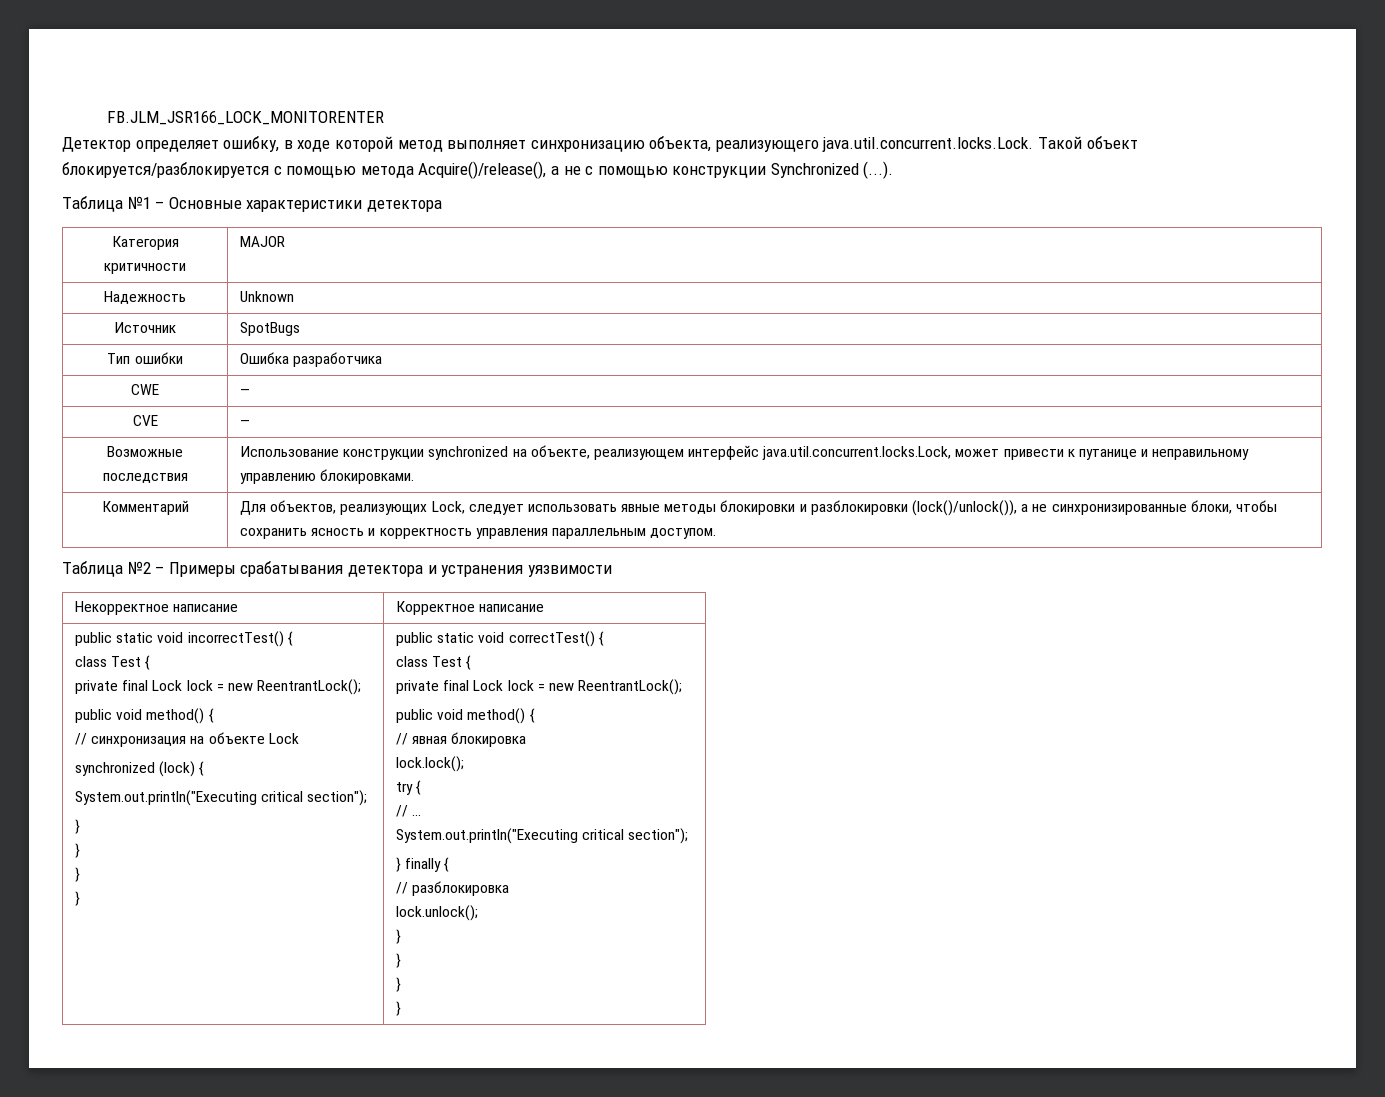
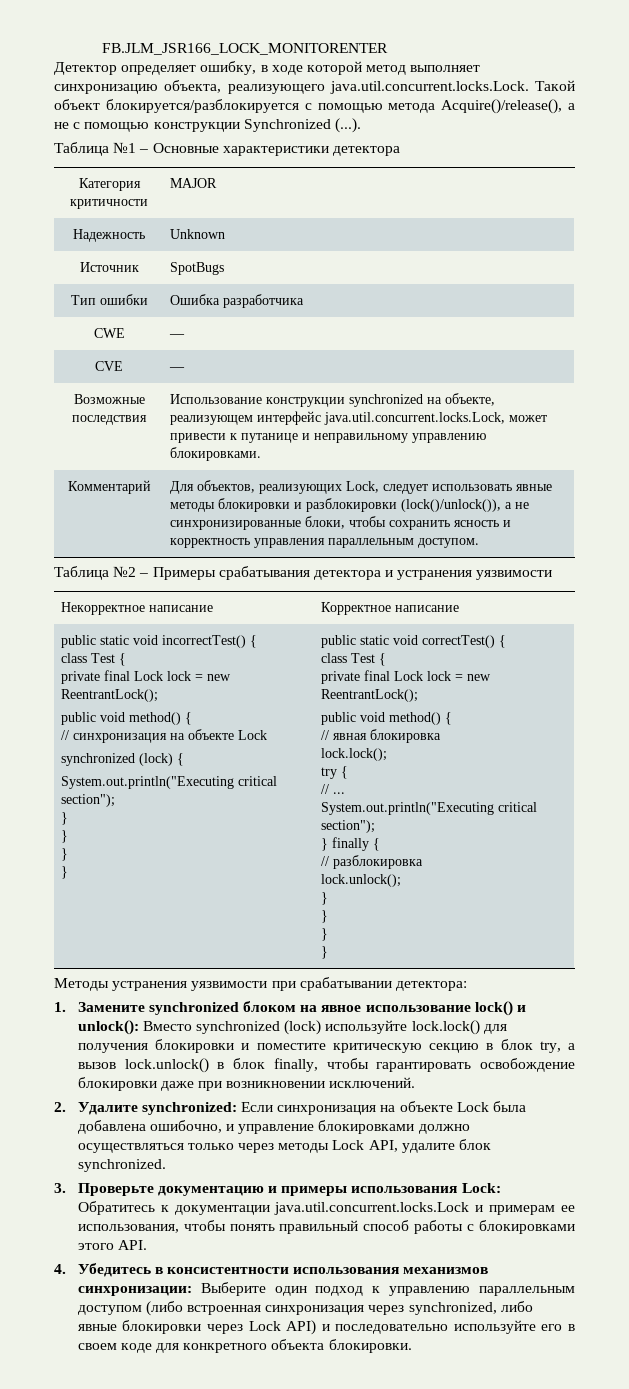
+ Методы устранения уязвимости при срабатывании детектора:
+ 1. Замените synchronized блоком на явное использование lock() и unlock(): Вместо synchronized (lock) используйте lock.lock() для получения блокировки и поместите критическую секцию в блок try, а вызов lock.unlock() в блок finally, чтобы гарантировать освобождение блокировки даже при возникновении исключений.
+ 2. Удалите synchronized: Если синхронизация на объекте Lock была добавлена ошибочно, и управление блокировками должно осуществляться только через методы Lock API, удалите блок synchronized.
+ 3. Проверьте документацию и примеры использования Lock: Обратитесь к документации java.util.concurrent.locks.Lock и примерам ее использования, чтобы понять правильный способ работы с блокировками этого API.
+ 4. Убедитесь в консистентности использования механизмов синхронизации: Выберите один подход к управлению параллельным доступом (либо встроенная синхронизация через synchronized, либо явные блокировки через Lock API) и последовательно используйте его в своем коде для конкретного объекта блокировки.

